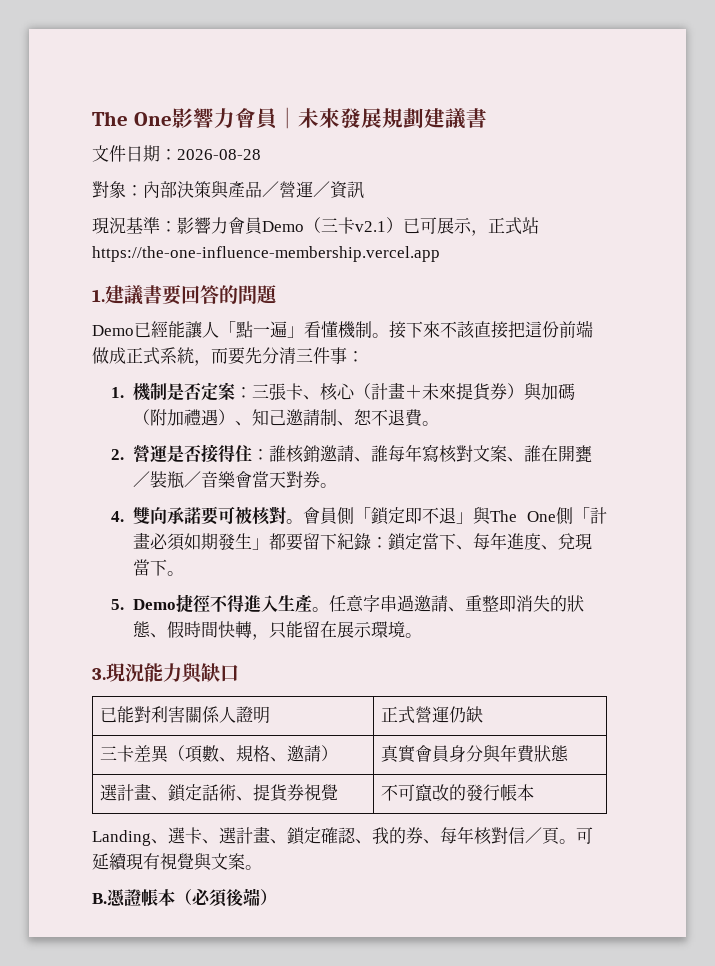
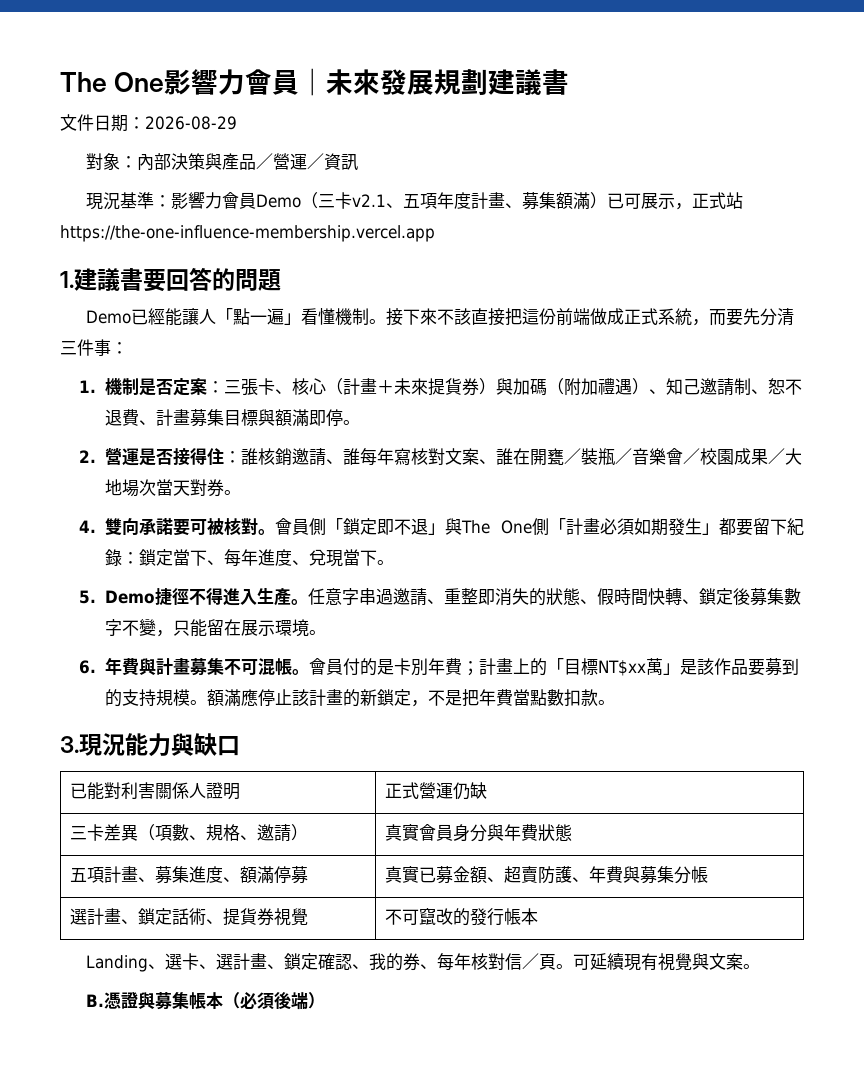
- 文件日期：2026-08-28
+ 文件日期：2026-08-29
- 現況基準：影響力會員Demo（三卡v2.1）已可展示，正式站https://the-one-influence-membership.vercel.app
+ 現況基準：影響力會員Demo（三卡v2.1、五項年度計畫、募集額滿）已可展示，正式站https://the-one-influence-membership.vercel.app
- 1.機制是否定案：三張卡、核心（計畫＋未來提貨券）與加碼（附加禮遇）、知己邀請制、恕不退費。
+ 1.機制是否定案：三張卡、核心（計畫＋未來提貨券）與加碼（附加禮遇）、知己邀請制、恕不退費、計畫募集目標與額滿即停。
- 2.營運是否接得住：誰核銷邀請、誰每年寫核對文案、誰在開甕／裝瓶／音樂會當天對券。
+ 2.營運是否接得住：誰核銷邀請、誰每年寫核對文案、誰在開甕／裝瓶／音樂會／校園成果／大地場次當天對券。
- 任意字串過邀請、重整即消失的狀態、假時間快轉，只能留在展示環境。
+ 任意字串過邀請、重整即消失的狀態、假時間快轉、鎖定後募集數字不變，只能留在展示環境。
+ 6.年費與計畫募集不可混帳。會員付的是卡別年費；計畫上的「目標NT$xx萬」是該作品要募到的支持規模。額滿應停止該計畫的新鎖定，不是把年費當點數扣款。
+ 五項計畫、募集進度、額滿停募 | 真實已募金額、超賣防護、年費與募集分帳
- B.憑證帳本（必須後端）
+ B.憑證與募集帳本（必須後端）

